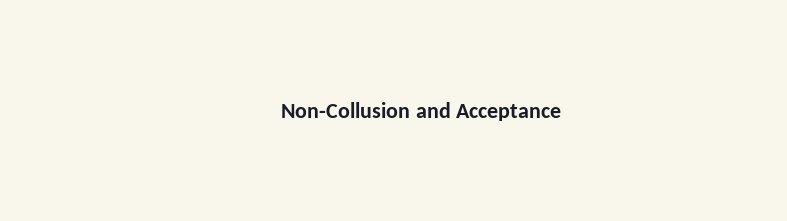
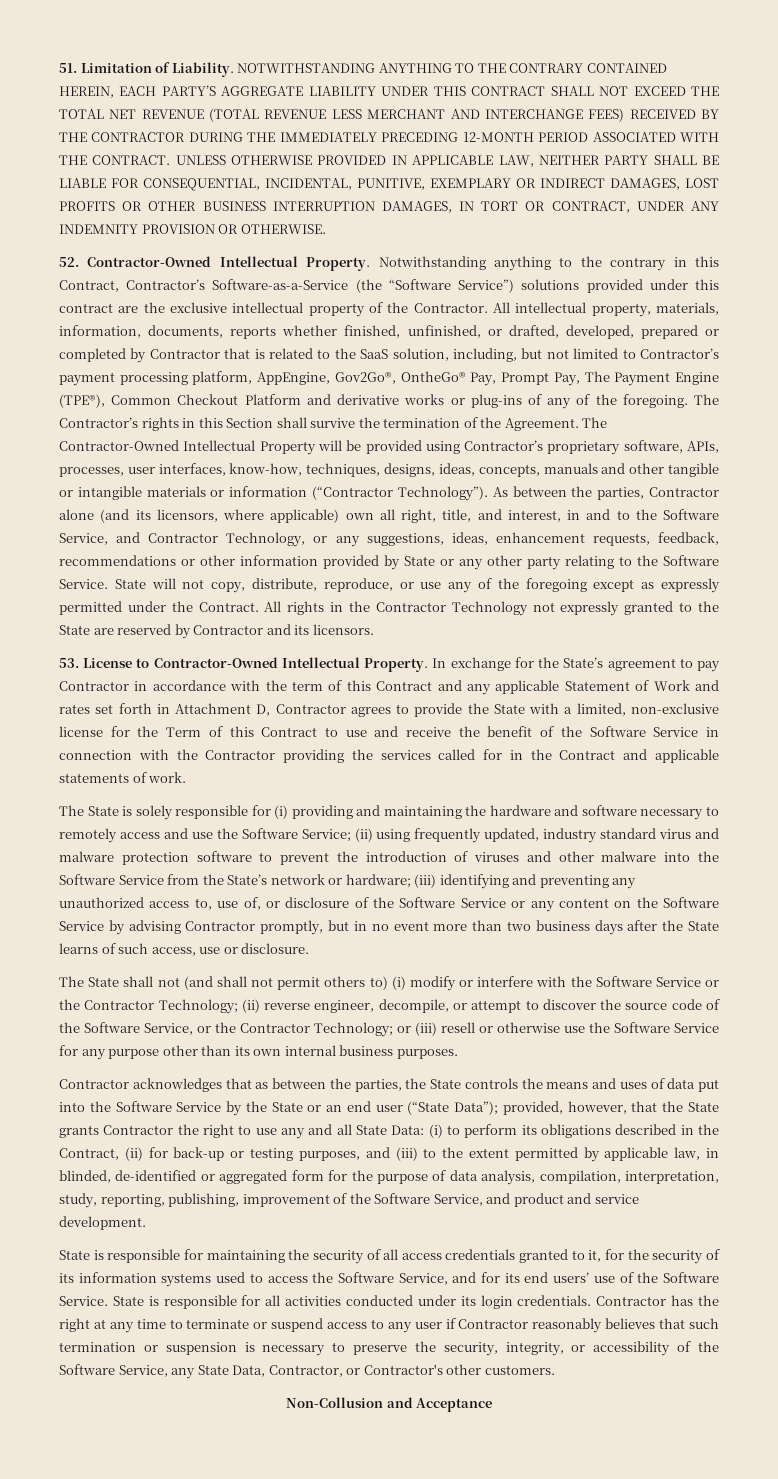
+ 51. Limitation of Liability. NOTWITHSTANDING ANYTHING TO THE CONTRARY CONTAINED HEREIN, EACH PARTY’S AGGREGATE LIABILITY UNDER THIS CONTRACT SHALL NOT EXCEED THE TOTAL NET REVENUE (TOTAL REVENUE LESS MERCHANT AND INTERCHANGE FEES) RECEIVED BY THE CONTRACTOR DURING THE IMMEDIATELY PRECEDING 12-MONTH PERIOD ASSOCIATED WITH THE CONTRACT. UNLESS OTHERWISE PROVIDED IN APPLICABLE LAW, NEITHER PARTY SHALL BE LIABLE FOR CONSEQUENTIAL, INCIDENTAL, PUNITIVE, EXEMPLARY OR INDIRECT DAMAGES, LOST PROFITS OR OTHER BUSINESS INTERRUPTION DAMAGES, IN TORT OR CONTRACT, UNDER ANY INDEMNITY PROVISION OR OTHERWISE.
+ 52. Contractor-Owned Intellectual Property. Notwithstanding anything to the contrary in this Contract, Contractor’s Software-as-a-Service (the “Software Service”) solutions provided under this contract are the exclusive intellectual property of the Contractor. All intellectual property, materials, information, documents, reports whether finished, unfinished, or drafted, developed, prepared or completed by Contractor that is related to the SaaS solution, including, but not limited to Contractor’s payment processing platform, AppEngine, Gov2Go®, OntheGo® Pay, Prompt Pay, The Payment Engine (TPE®), Common Checkout Platform and derivative works or plug-ins of any of the foregoing. The Contractor’s rights in this Section shall survive the termination of the Agreement. The Contractor-Owned Intellectual Property will be provided using Contractor’s proprietary software, APIs, processes, user interfaces, know-how, techniques, designs, ideas, concepts, manuals and other tangible or intangible materials or information (“Contractor Technology”). As between the parties, Contractor alone (and its licensors, where applicable) own all right, title, and interest, in and to the Software Service, and Contractor Technology, or any suggestions, ideas, enhancement requests, feedback, recommendations or other information provided by State or any other party relating to the Software Service. State will not copy, distribute, reproduce, or use any of the foregoing except as expressly permitted under the Contract. All rights in the Contractor Technology not expressly granted to the State are reserved by Contractor and its licensors.
+ 53. License to Contractor-Owned Intellectual Property. In exchange for the State’s agreement to pay Contractor in accordance with the term of this Contract and any applicable Statement of Work and rates set forth in Attachment D, Contractor agrees to provide the State with a limited, non-exclusive license for the Term of this Contract to use and receive the benefit of the Software Service in connection with the Contractor providing the services called for in the Contract and applicable statements of work.
+ The State is solely responsible for (i) providing and maintaining the hardware and software necessary to remotely access and use the Software Service; (ii) using frequently updated, industry standard virus and malware protection software to prevent the introduction of viruses and other malware into the Software Service from the State’s network or hardware; (iii) identifying and preventing any unauthorized access to, use of, or disclosure of the Software Service or any content on the Software Service by advising Contractor promptly, but in no event more than two business days after the State learns of such access, use or disclosure.
+ The State shall not (and shall not permit others to) (i) modify or interfere with the Software Service or the Contractor Technology; (ii) reverse engineer, decompile, or attempt to discover the source code of the Software Service, or the Contractor Technology; or (iii) resell or otherwise use the Software Service for any purpose other than its own internal business purposes.
+ Contractor acknowledges that as between the parties, the State controls the means and uses of data put into the Software Service by the State or an end user (“State Data”); provided, however, that the State grants Contractor the right to use any and all State Data: (i) to perform its obligations described in the Contract, (ii) for back-up or testing purposes, and (iii) to the extent permitted by applicable law, in blinded, de-identified or aggregated form for the purpose of data analysis, compilation, interpretation, study, reporting, publishing, improvement of the Software Service, and product and service development.
+ State is responsible for maintaining the security of all access credentials granted to it, for the security of its information systems used to access the Software Service, and for its end users’ use of the Software Service. State is responsible for all activities conducted under its login credentials. Contractor has the right at any time to terminate or suspend access to any user if Contractor reasonably believes that such termination or suspension is necessary to preserve the security, integrity, or accessibility of the Software Service, any State Data, Contractor, or Contractor's other customers.

